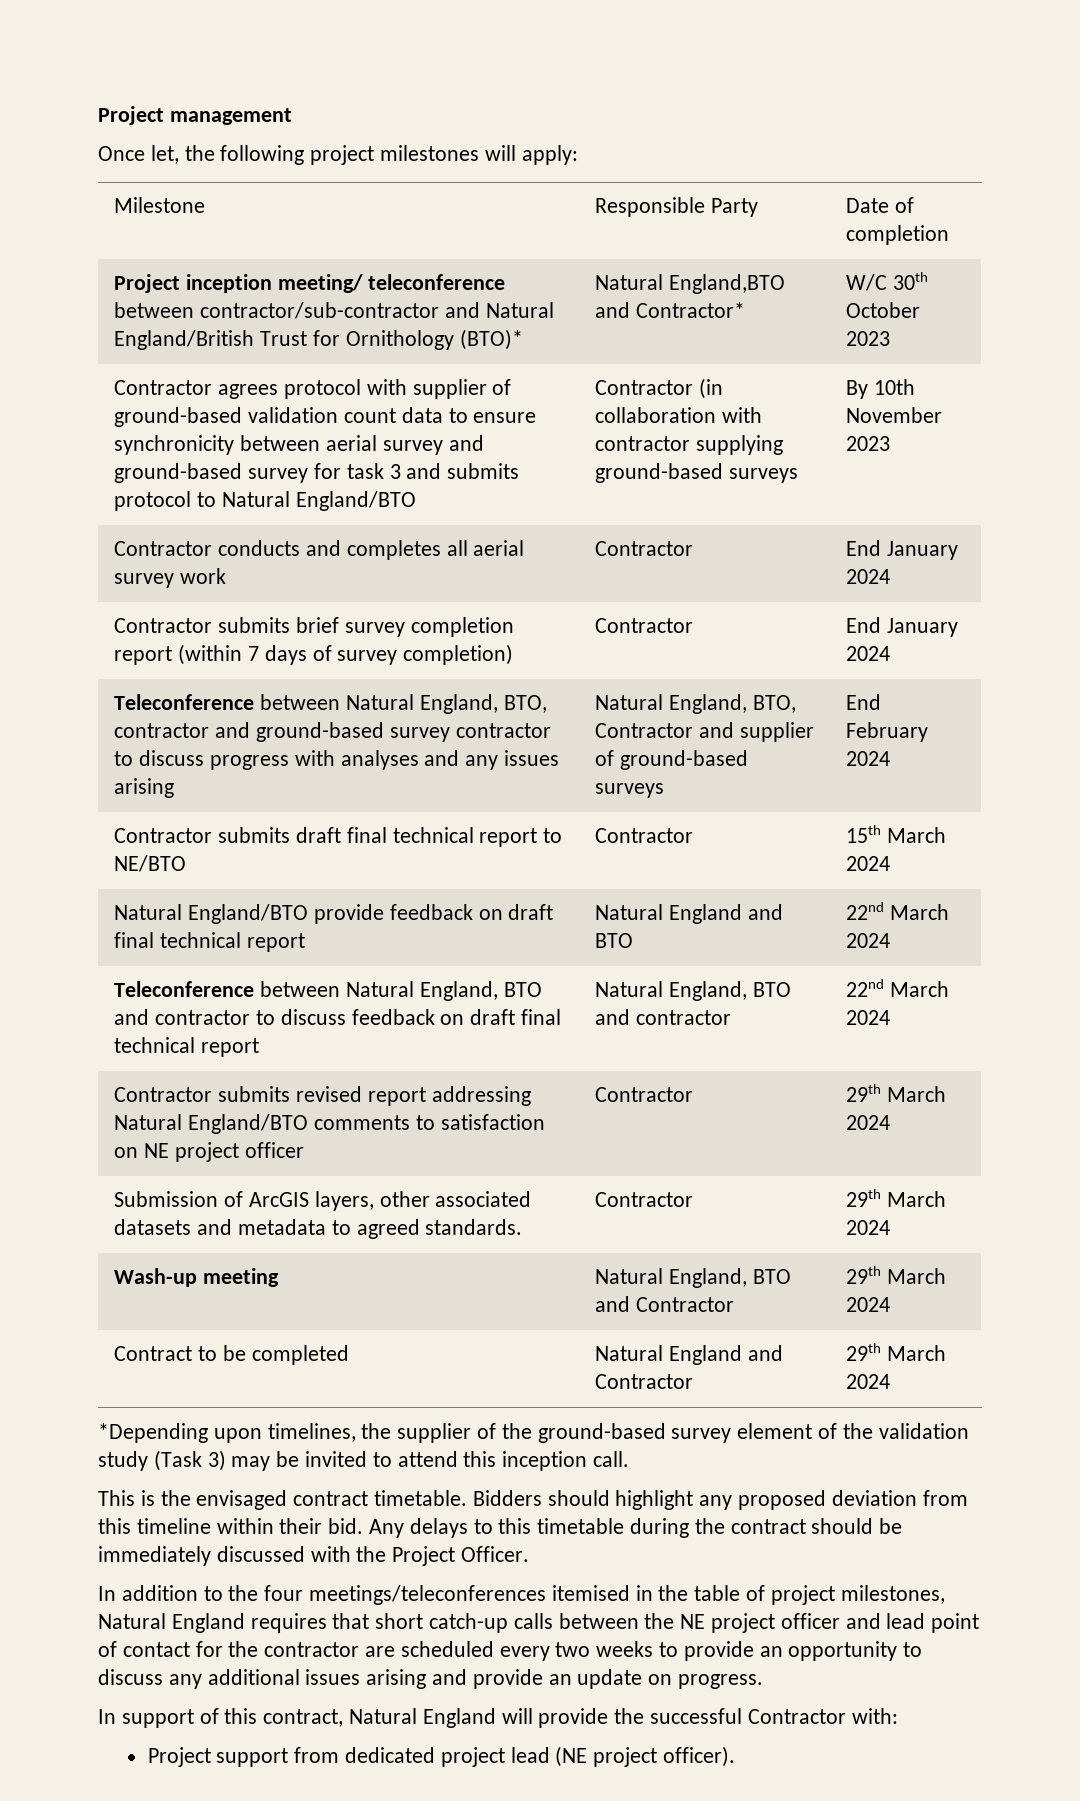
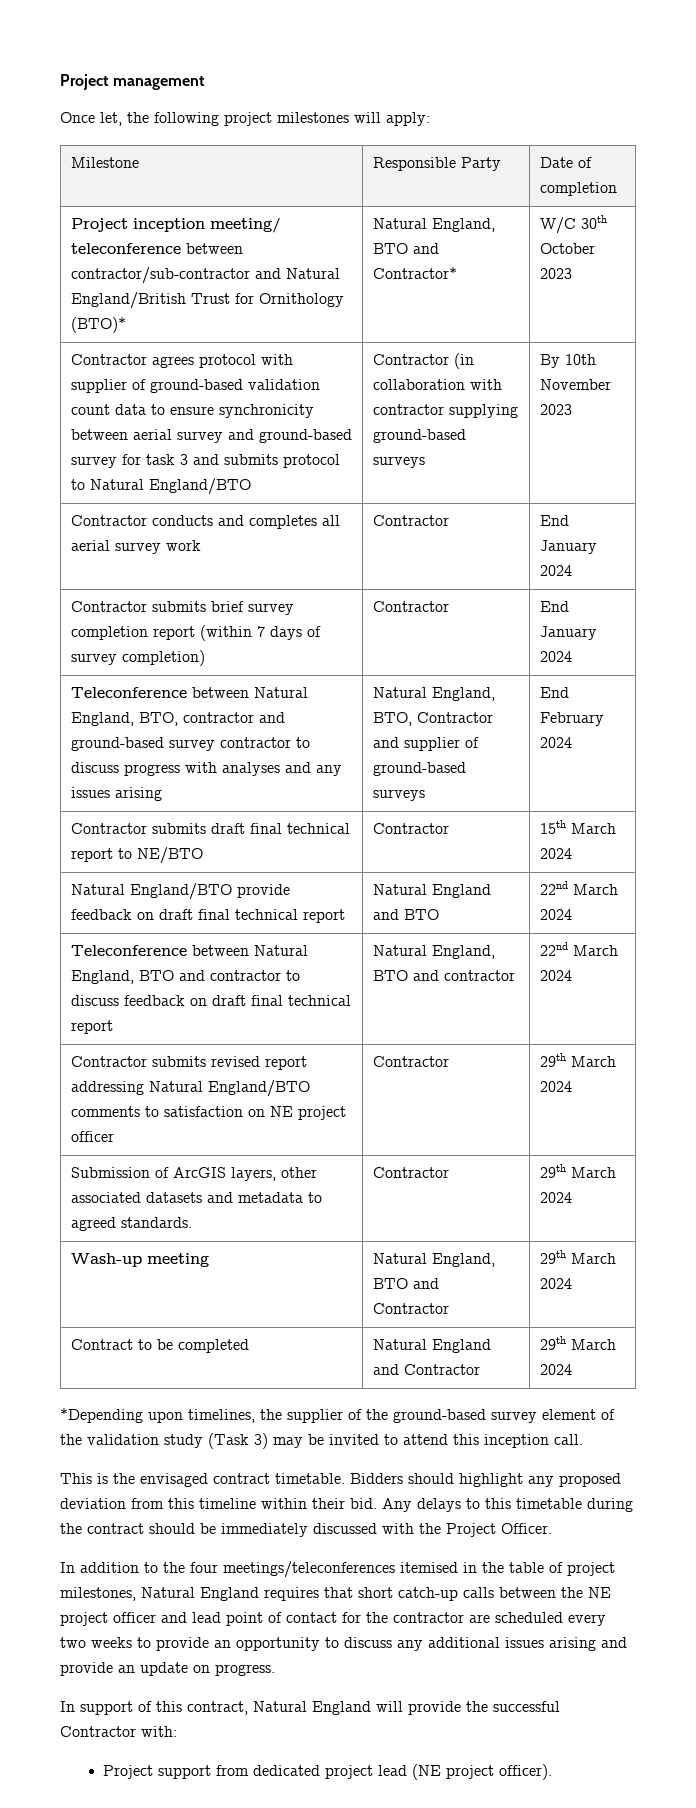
- Project inception meeting/ teleconference between contractor/sub-contractor and Natural England/British Trust for Ornithology (BTO)* | Natural England,BTO and Contractor* | W/C 30th October 2023
+ Project inception meeting/ teleconference between contractor/sub-contractor and Natural England/British Trust for Ornithology (BTO)* | Natural England, BTO and Contractor* | W/C 30th October 2023

